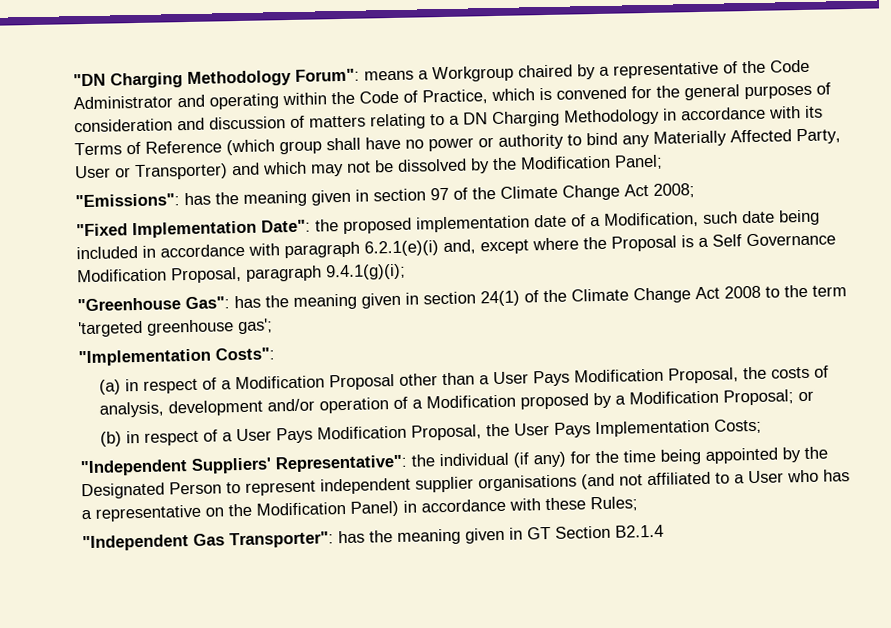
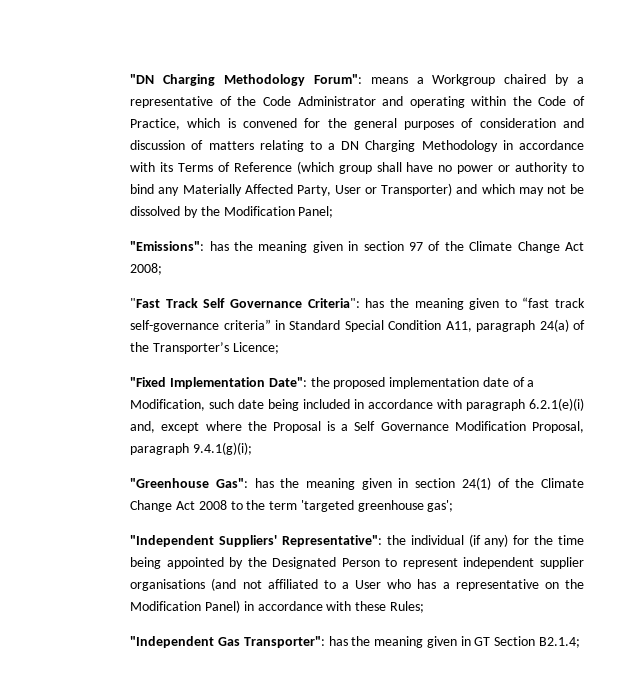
+ "Fast Track Self Governance Criteria": has the meaning given to “fast track self-governance criteria” in Standard Special Condition A11, paragraph 24(a) of the Transporter’s Licence;
- "Implementation Costs":
- (a) in respect of a Modification Proposal other than a User Pays Modification Proposal, the costs of analysis, development and/or operation of a Modification proposed by a Modification Proposal; or
- (b) in respect of a User Pays Modification Proposal, the User Pays Implementation Costs;
- "Independent Gas Transporter": has the meaning given in GT Section B2.1.4
+ "Independent Gas Transporter": has the meaning given in GT Section B2.1.4;

